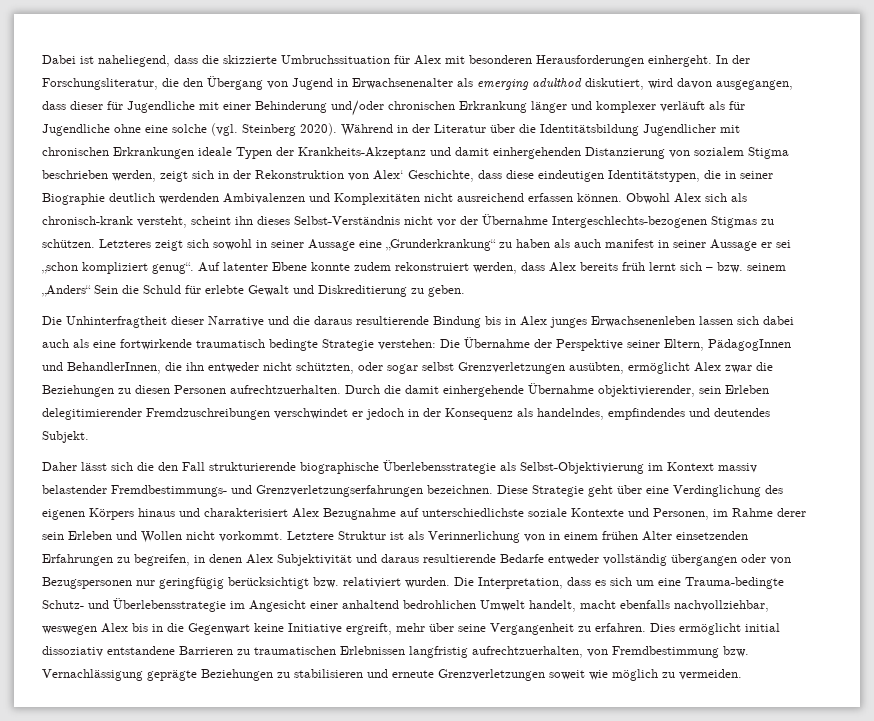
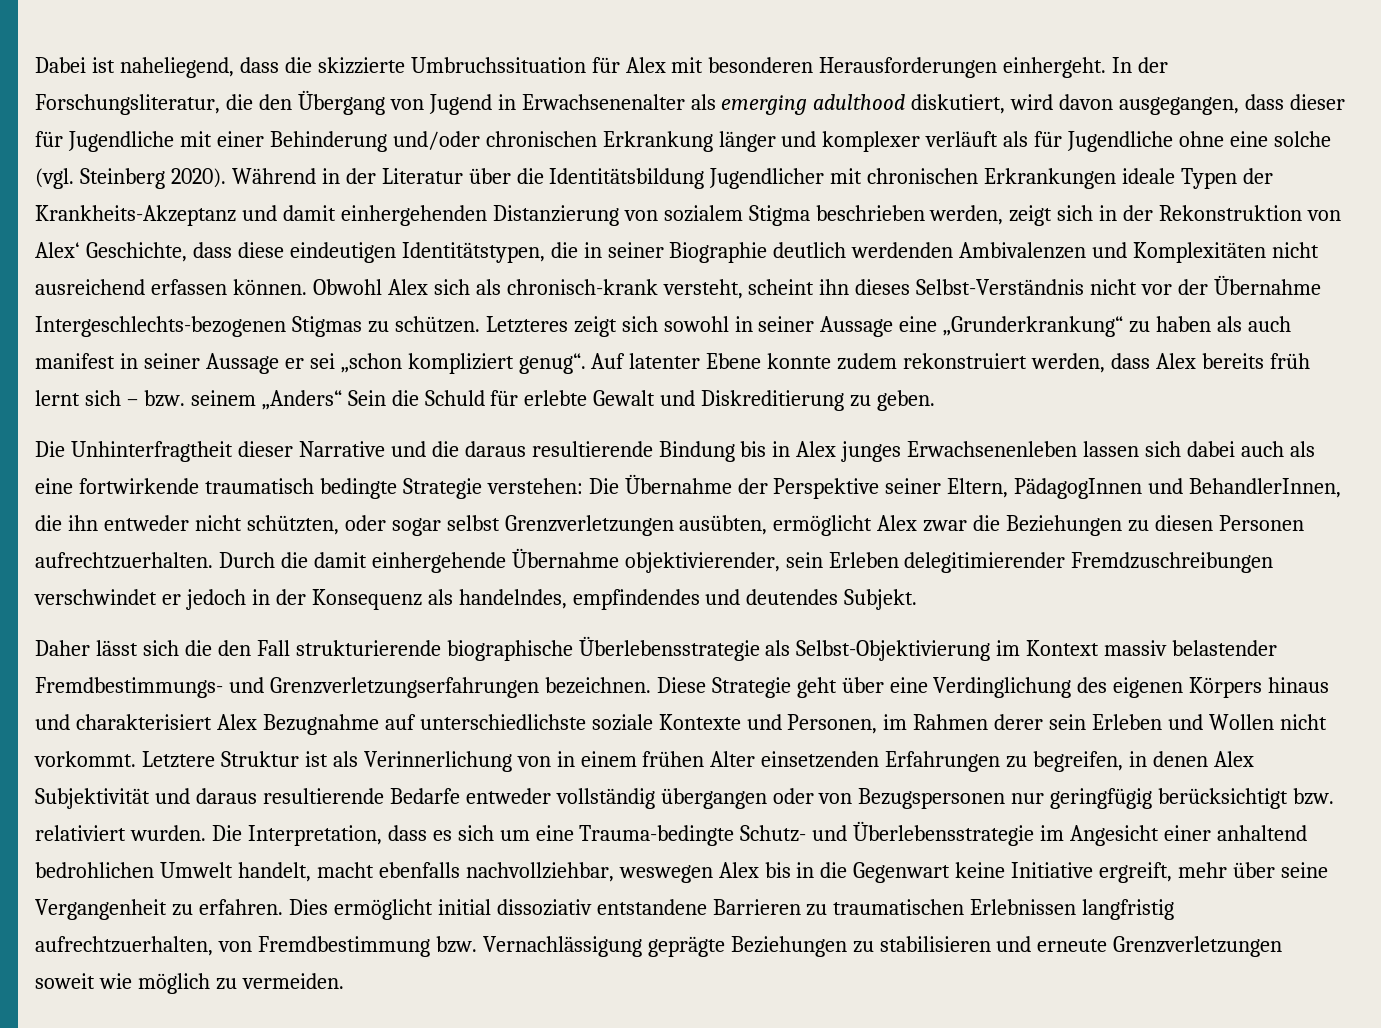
- In der Forschungsliteratur, die den Übergang von Jugend in Erwachsenenalter als emerging adulthod diskutiert, wird davon ausgegangen, dass dieser für Jugendliche mit einer Behinderung und/oder chronischen Erkrankung länger und komplexer verläuft als für Jugendliche ohne eine solche (vgl. Steinberg 2020).
+ In der Forschungsliteratur, die den Übergang von Jugend in Erwachsenenalter als emerging adulthood diskutiert, wird davon ausgegangen, dass dieser für Jugendliche mit einer Behinderung und/oder chronischen Erkrankung länger und komplexer verläuft als für Jugendliche ohne eine solche (vgl. Steinberg 2020).
- Diese Strategie geht über eine Verdinglichung des eigenen Körpers hinaus und charakterisiert Alex Bezugnahme auf unterschiedlichste soziale Kontexte und Personen, im Rahme derer sein Erleben und Wollen nicht vorkommt.
+ Diese Strategie geht über eine Verdinglichung des eigenen Körpers hinaus und charakterisiert Alex Bezugnahme auf unterschiedlichste soziale Kontexte und Personen, im Rahmen derer sein Erleben und Wollen nicht vorkommt.

